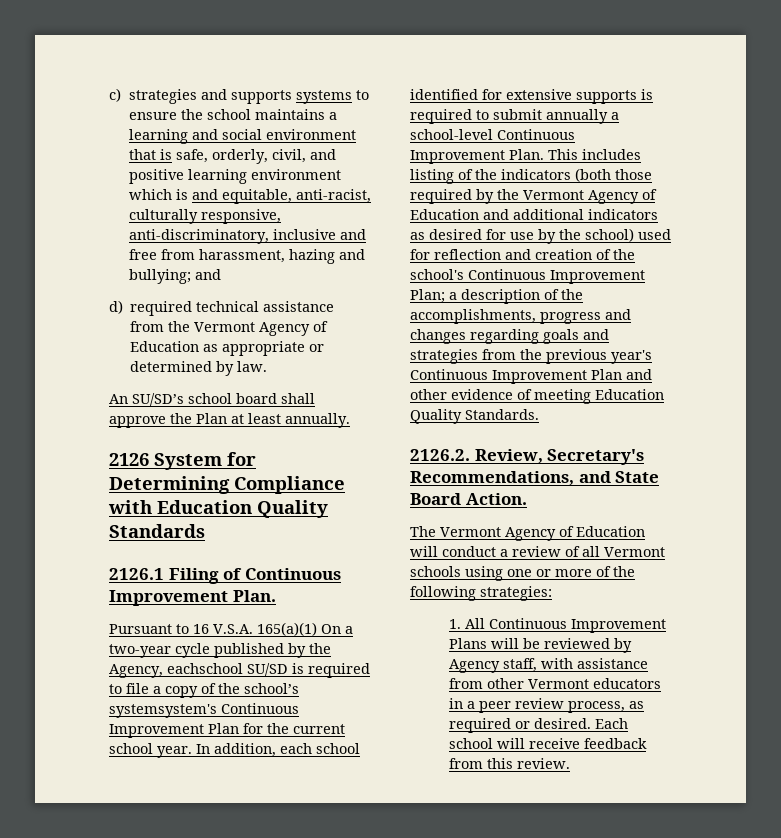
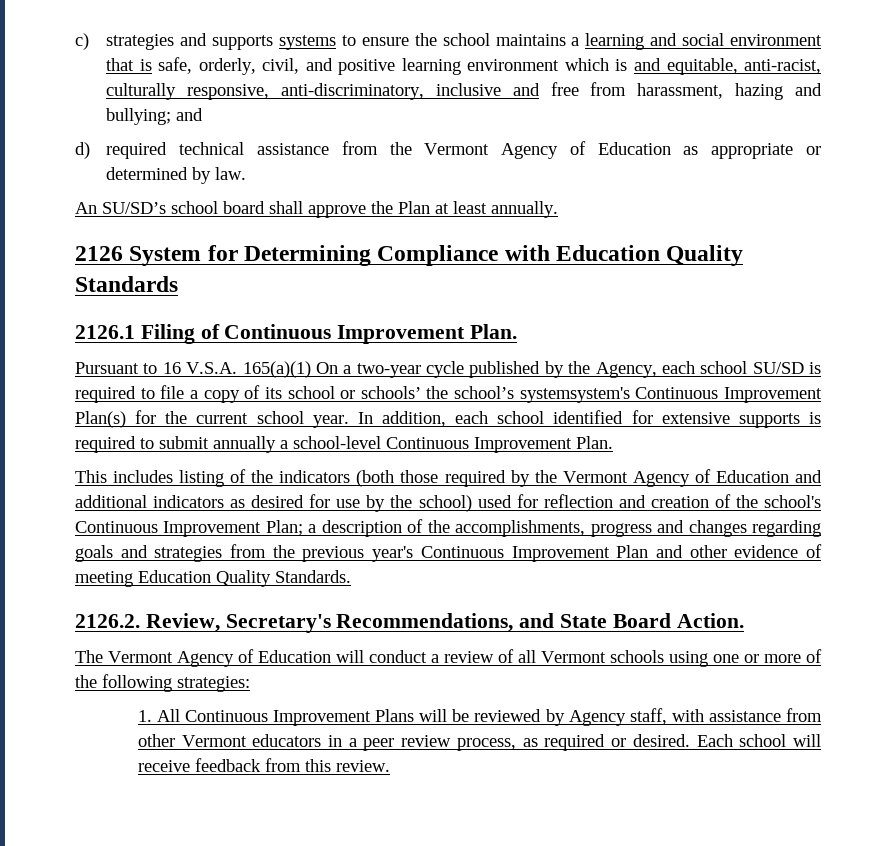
- Pursuant to 16 V.S.A. 165(a)(1) On a two-year cycle published by the Agency, eachschool SU/SD is required to file a copy of the school’s systemsystem's Continuous Improvement Plan for the current school year.
+ Pursuant to 16 V.S.A. 165(a)(1) On a two-year cycle published by the Agency, each school SU/SD is required to file a copy of its school or schools’ the school’s systemsystem's Continuous Improvement Plan(s) for the current school year.
- In addition, each school identified for extensive supports is required to submit annually a school-level Continuous Improvement Plan. This includes listing of the indicators (both those required by the Vermont Agency of Education and additional indicators as desired for use by the school) used for reflection and creation of the school's Continuous Improvement Plan;
+ In addition, each school identified for extensive supports is required to submit annually a school-level Continuous Improvement Plan.
+ This includes listing of the indicators (both those required by the Vermont Agency of Education and additional indicators as desired for use by the school) used for reflection and creation of the school's Continuous Improvement Plan;

